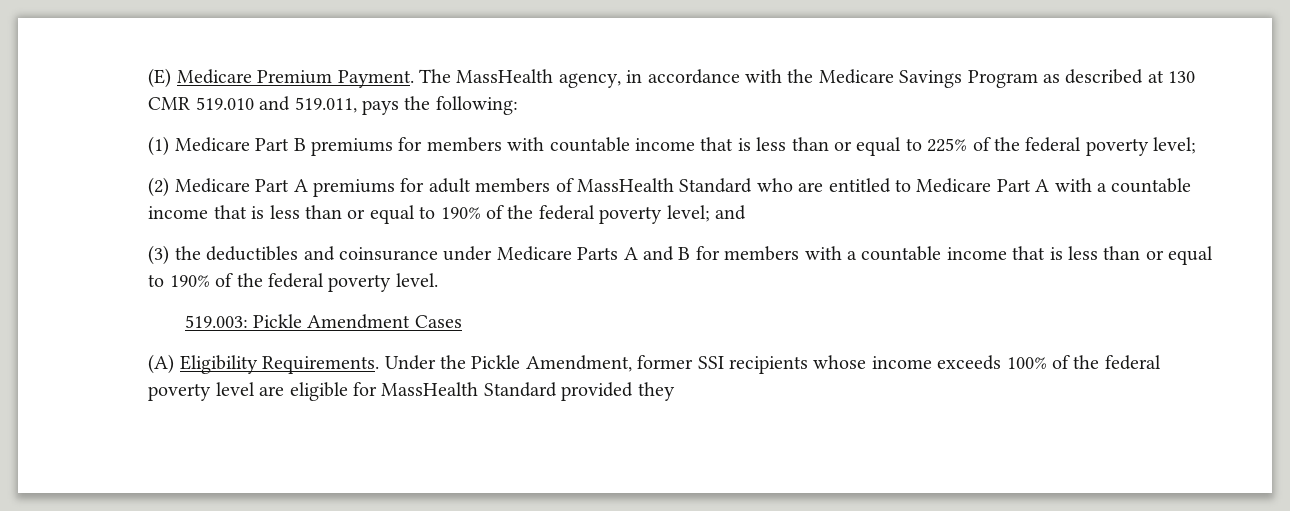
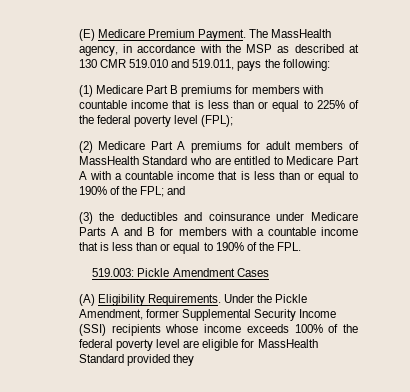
- The MassHealth agency, in accordance with the Medicare Savings Program as described at 130 CMR 519.010 and 519.011, pays the following:
+ The MassHealth agency, in accordance with the MSP as described at 130 CMR 519.010 and 519.011, pays the following:
- (1) Medicare Part B premiums for members with countable income that is less than or equal to 225% of the federal poverty level;
+ (1) Medicare Part B premiums for members with countable income that is less than or equal to 225% of the federal poverty level (FPL);
- (2) Medicare Part A premiums for adult members of MassHealth Standard who are entitled to Medicare Part A with a countable income that is less than or equal to 190% of the federal poverty level; and
+ (2) Medicare Part A premiums for adult members of MassHealth Standard who are entitled to Medicare Part A with a countable income that is less than or equal to 190% of the FPL; and
- (3) the deductibles and coinsurance under Medicare Parts A and B for members with a countable income that is less than or equal to 190% of the federal poverty level.
+ (3) the deductibles and coinsurance under Medicare Parts A and B for members with a countable income that is less than or equal to 190% of the FPL.
- Under the Pickle Amendment, former SSI recipients whose income exceeds 100% of the federal poverty level are eligible for MassHealth Standard provided they
+ Under the Pickle Amendment, former Supplemental Security Income (SSI) recipients whose income exceeds 100% of the federal poverty level are eligible for MassHealth Standard provided they

